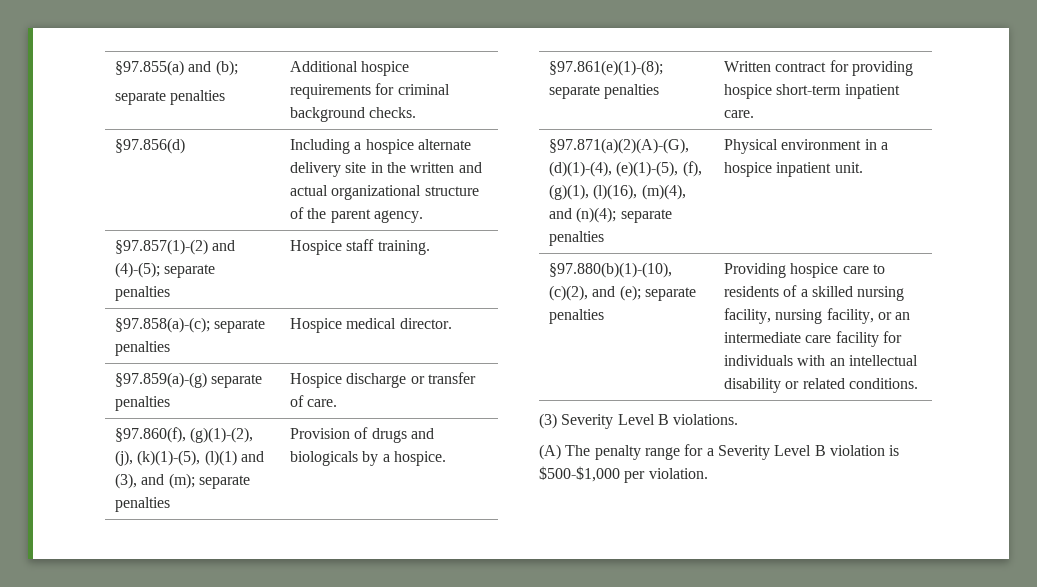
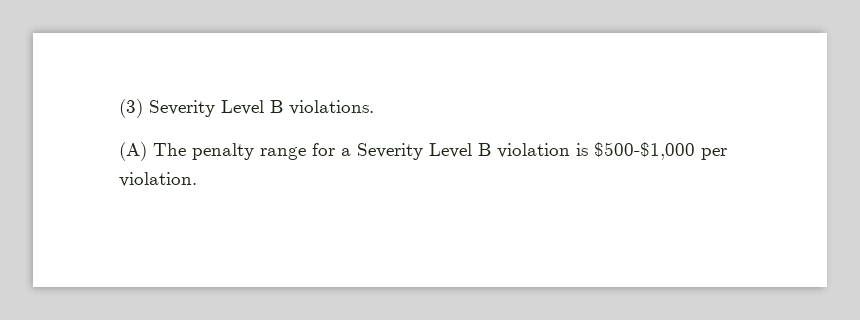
- §97.855(a) and (b);
- separate penalties | Additional hospice requirements for criminal background checks.
- §97.856(d) | Including a hospice alternate delivery site in the written and actual organizational structure of the parent agency.
- §97.857(1)-(2) and (4)-(5); separate penalties | Hospice staff training.
- §97.858(a)-(c); separate penalties | Hospice medical director.
- §97.859(a)-(g) separate penalties | Hospice discharge or transfer of care.
- §97.860(f), (g)(1)-(2), (j), (k)(1)-(5), (l)(1) and (3), and (m); separate penalties | Provision of drugs and biologicals by a hospice.
- §97.861(e)(1)-(8); separate penalties | Written contract for providing hospice short-term inpatient care.
- §97.871(a)(2)(A)-(G), (d)(1)-(4), (e)(1)-(5), (f), (g)(1), (l)(16), (m)(4), and (n)(4); separate penalties | Physical environment in a hospice inpatient unit.
- §97.880(b)(1)-(10), (c)(2), and (e); separate penalties | Providing hospice care to residents of a skilled nursing facility, nursing facility, or an intermediate care facility for individuals with an intellectual disability or related conditions.

